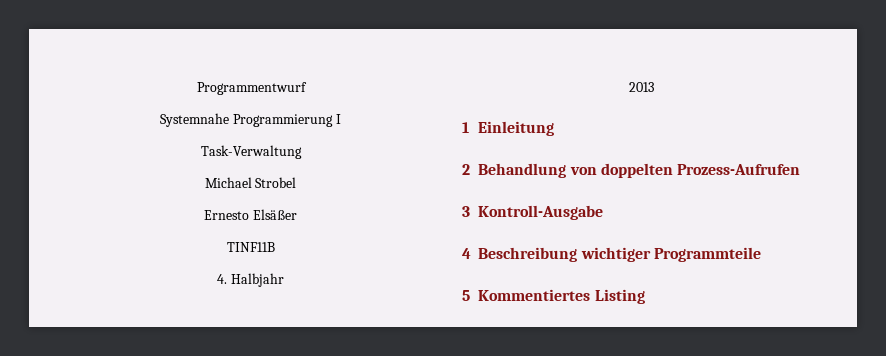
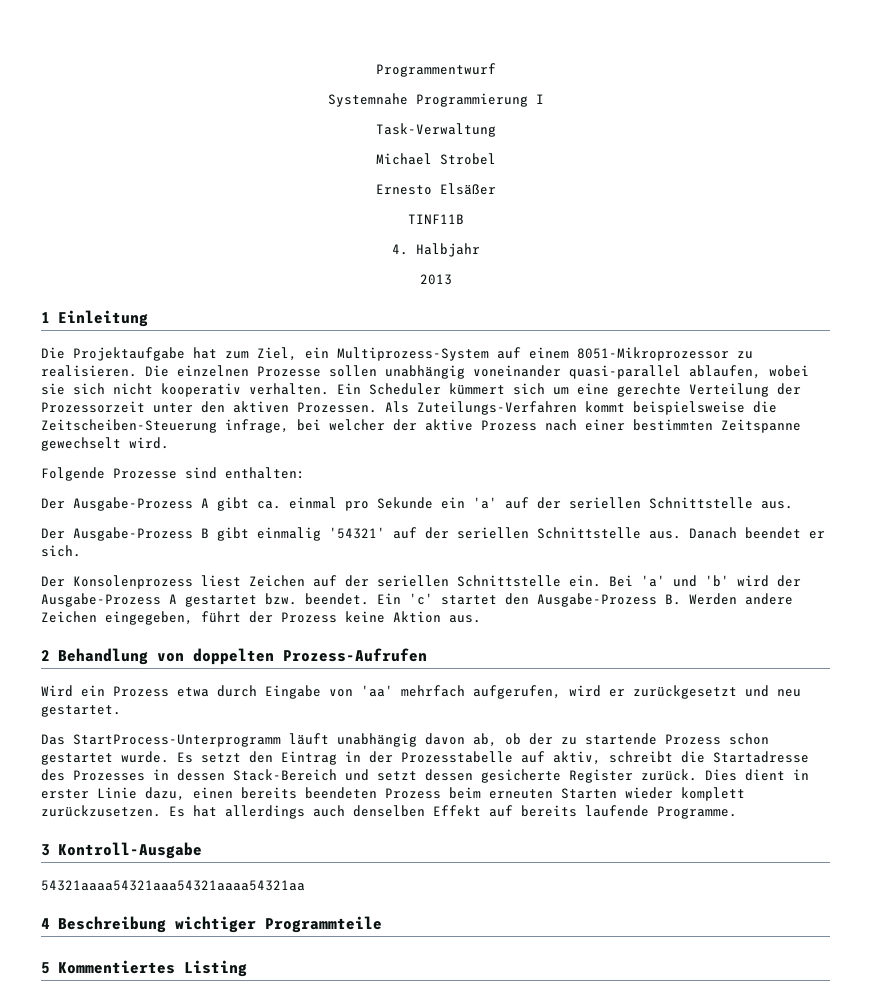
+ Die Projektaufgabe hat zum Ziel, ein Multiprozess-System auf einem 8051-Mikroprozessor zu realisieren. Die einzelnen Prozesse sollen unabhängig voneinander quasi-parallel ablaufen, wobei sie sich nicht kooperativ verhalten. Ein Scheduler kümmert sich um eine gerechte Verteilung der Prozessorzeit unter den aktiven Prozessen. Als Zuteilungs-Verfahren kommt beispielsweise die Zeitscheiben-Steuerung infrage, bei welcher der aktive Prozess nach einer bestimmten Zeitspanne gewechselt wird.
+ Folgende Prozesse sind enthalten:
+ Der Ausgabe-Prozess A gibt ca. einmal pro Sekunde ein 'a' auf der seriellen Schnittstelle aus.
+ Der Ausgabe-Prozess B gibt einmalig '54321' auf der seriellen Schnittstelle aus. Danach beendet er sich.
+ Der Konsolenprozess liest Zeichen auf der seriellen Schnittstelle ein. Bei 'a' und 'b' wird der Ausgabe-Prozess A gestartet bzw. beendet. Ein 'c' startet den Ausgabe-Prozess B. Werden andere Zeichen eingegeben, führt der Prozess keine Aktion aus.
+ Wird ein Prozess etwa durch Eingabe von 'aa' mehrfach aufgerufen, wird er zurückgesetzt und neu gestartet.
+ Das StartProcess-Unterprogramm läuft unabhängig davon ab, ob der zu startende Prozess schon gestartet wurde. Es setzt den Eintrag in der Prozesstabelle auf aktiv, schreibt die Startadresse des Prozesses in dessen Stack-Bereich und setzt dessen gesicherte Register zurück. Dies dient in erster Linie dazu, einen bereits beendeten Prozess beim erneuten Starten wieder komplett zurückzusetzen. Es hat allerdings auch denselben Effekt auf bereits laufende Programme.
+ 54321aaaa54321aaa54321aaaa54321aa

